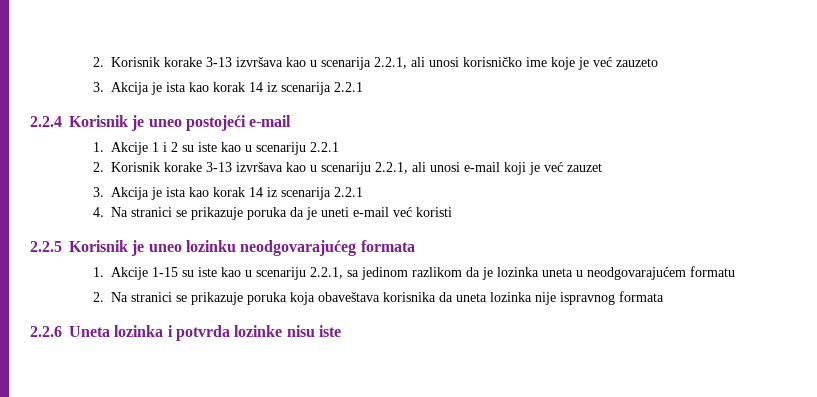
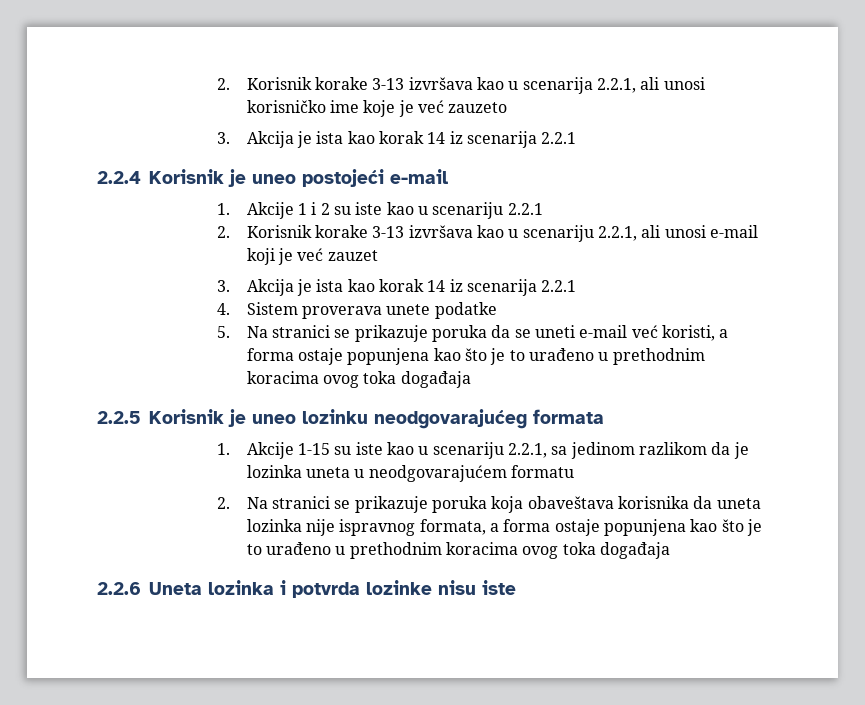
- 4. Na stranici se prikazuje poruka da je uneti e-mail već koristi
+ 4. Sistem proverava unete podatke
+ 5. Na stranici se prikazuje poruka da se uneti e-mail već koristi, a forma ostaje popunjena kao što je to urađeno u prethodnim koracima ovog toka događaja
- 2. Na stranici se prikazuje poruka koja obaveštava korisnika da uneta lozinka nije ispravnog formata
+ 2. Na stranici se prikazuje poruka koja obaveštava korisnika da uneta lozinka nije ispravnog formata, a forma ostaje popunjena kao što je to urađeno u prethodnim koracima ovog toka događaja

